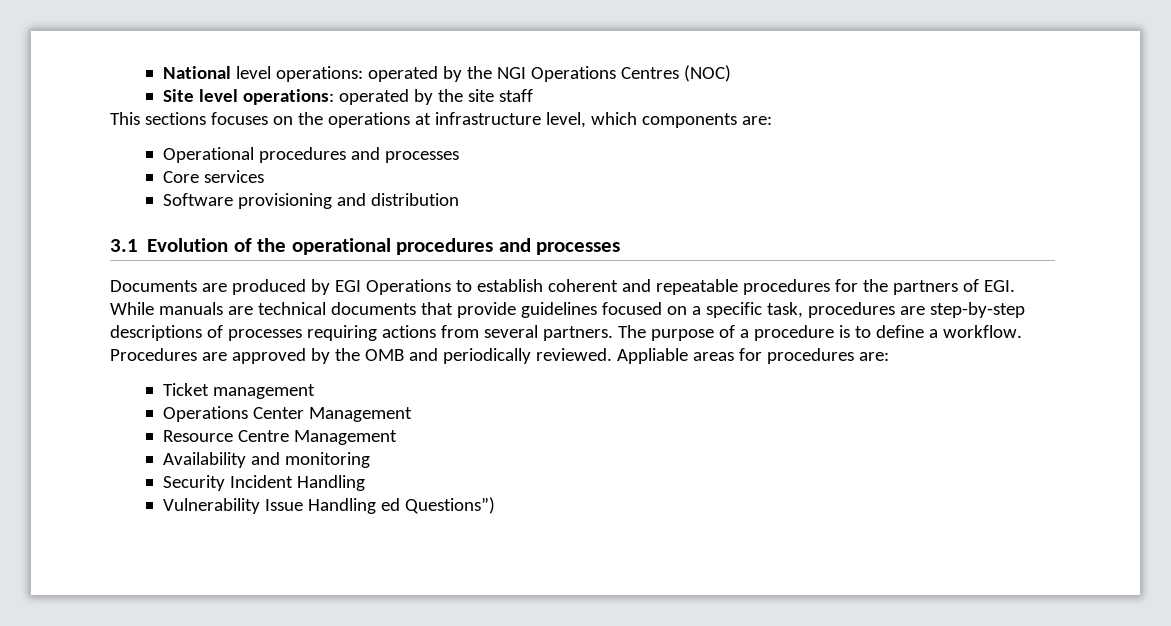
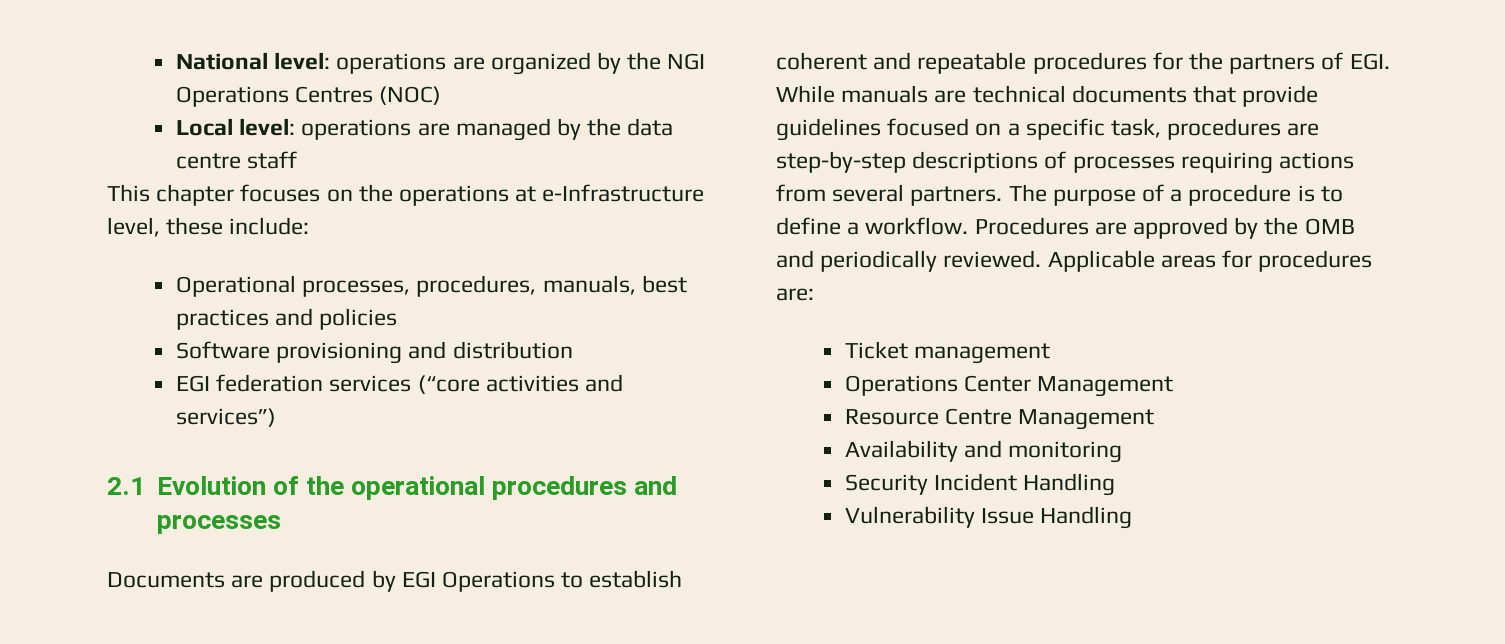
- National level operations: operated by the NGI Operations Centres (NOC)
+ National level: operations are organized by the NGI Operations Centres (NOC)
- Site level operations: operated by the site staff
+ Local level: operations are managed by the data centre staff
- This sections focuses on the operations at infrastructure level, which components are:
- Operational procedures and processes
- Core services
+ This chapter focuses on the operations at e-Infrastructure level, these include:
+ Operational processes, procedures, manuals, best practices and policies
  Software provisioning and distribution
- 3.1 Evolution of the operational procedures and processes
+ EGI federation services (“core activities and services”)
+ 2.1 Evolution of the operational procedures and processes
- Appliable areas for procedures are:
+ Applicable areas for procedures are:
- Vulnerability Issue Handling ed Questions”)
+ Vulnerability Issue Handling

